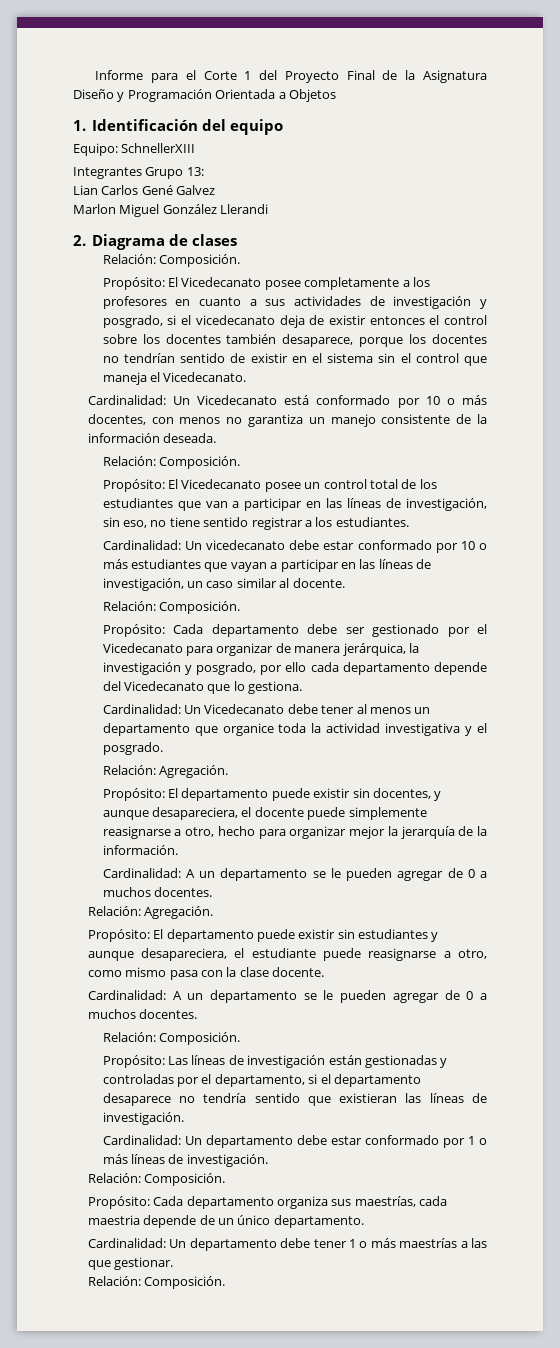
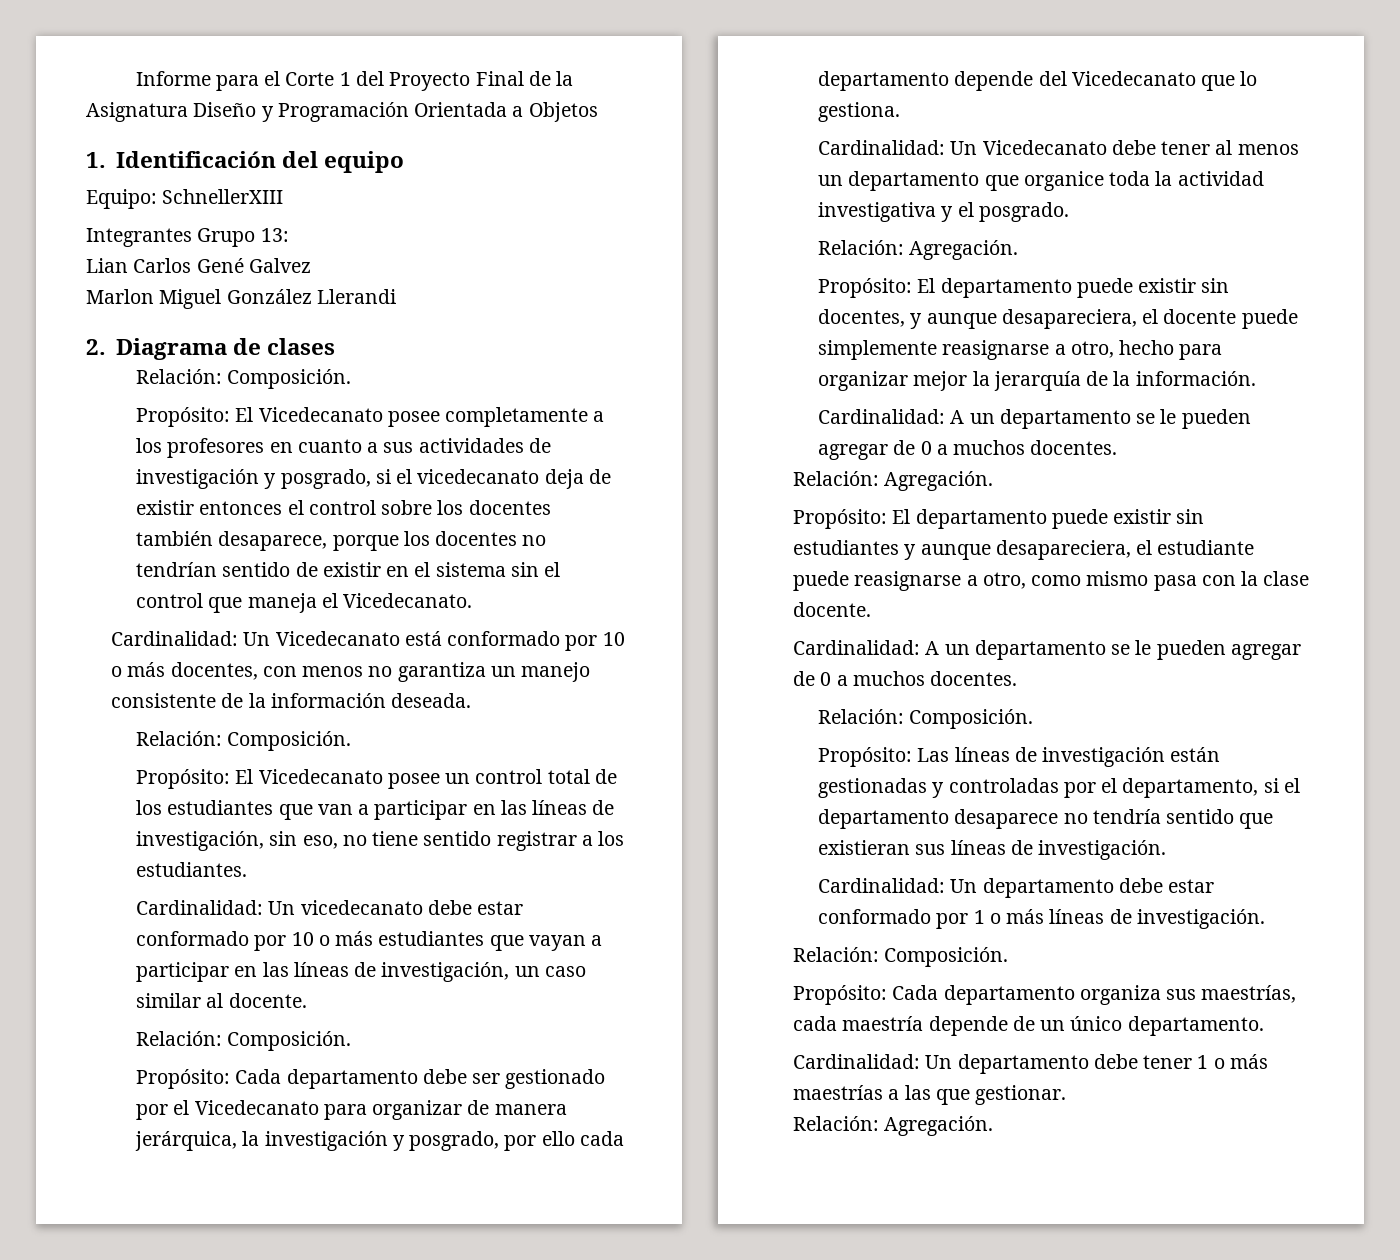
- Propósito: Las líneas de investigación están gestionadas y controladas por el departamento, si el departamento desaparece no tendría sentido que existieran las líneas de investigación.
+ Propósito: Las líneas de investigación están gestionadas y controladas por el departamento, si el departamento desaparece no tendría sentido que existieran sus líneas de investigación.
- Propósito: Cada departamento organiza sus maestrías, cada maestria depende de un único departamento.
+ Propósito: Cada departamento organiza sus maestrías, cada maestría depende de un único departamento.
  Cardinalidad: Un departamento debe tener 1 o más maestrías a las que gestionar.
- Relación: Composición.
+ Relación: Agregación.

